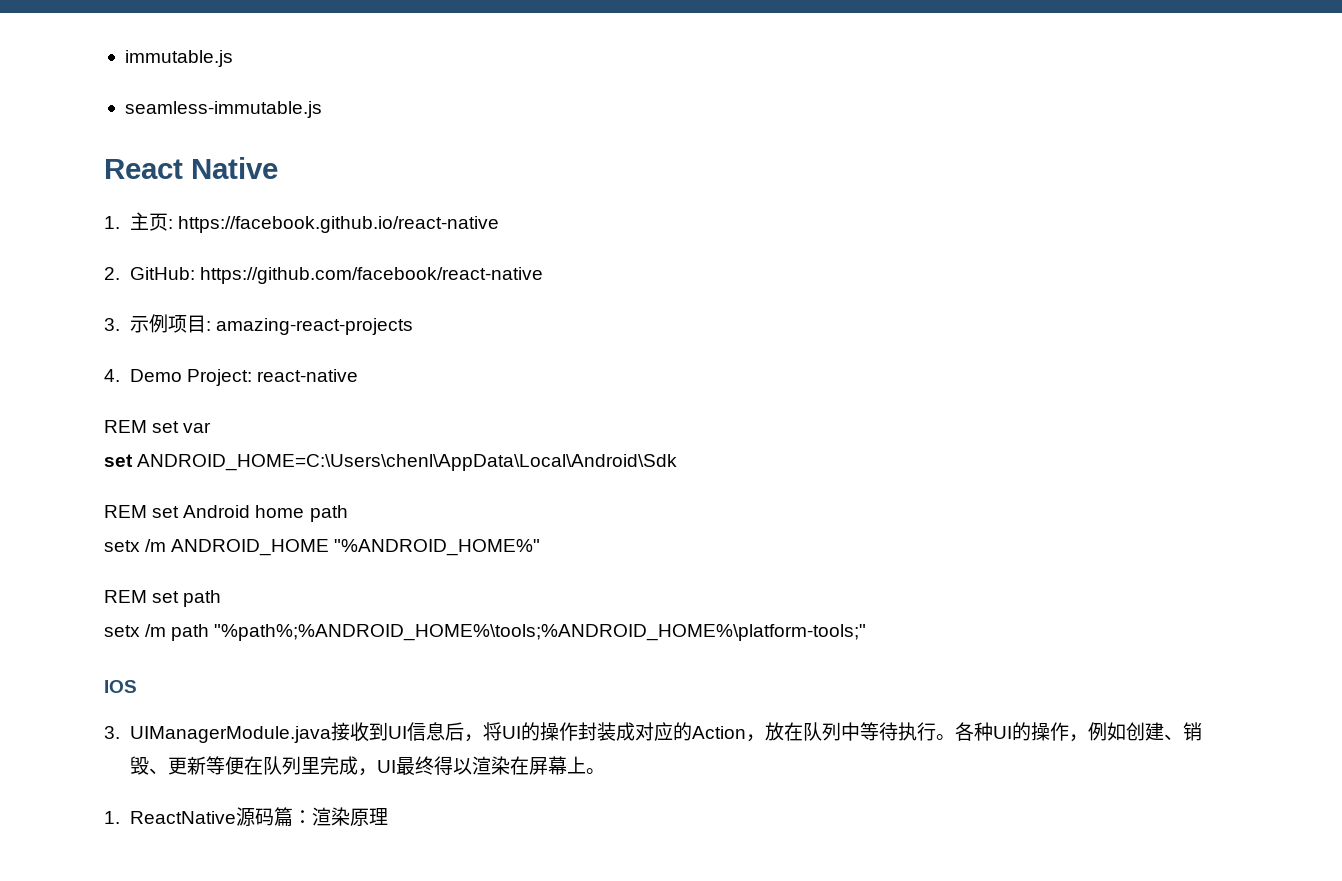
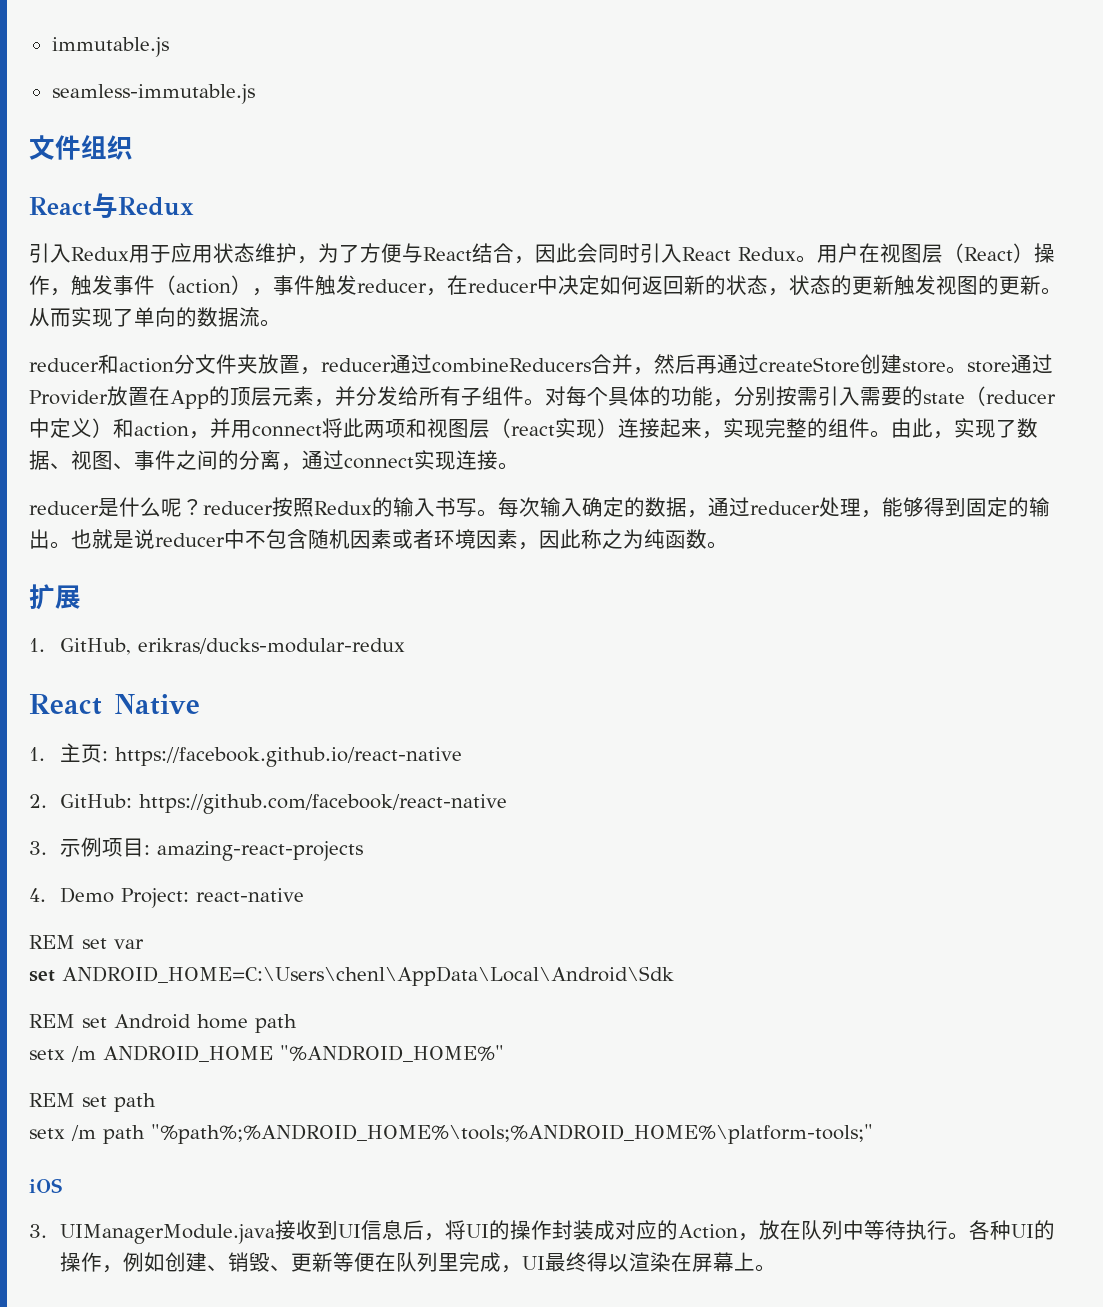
+ 文件组织
+ React与Redux
+ 引入Redux用于应用状态维护，为了方便与React结合，因此会同时引入React Redux。用户在视图层（React）操作，触发事件（action），事件触发reducer，在reducer中决定如何返回新的状态，状态的更新触发视图的更新。从而实现了单向的数据流。
+ reducer和action分文件夹放置，reducer通过combineReducers合并，然后再通过createStore创建store。store通过Provider放置在App的顶层元素，并分发给所有子组件。对每个具体的功能，分别按需引入需要的state（reducer中定义）和action，并用connect将此两项和视图层（react实现）连接起来，实现完整的组件。由此，实现了数据、视图、事件之间的分离，通过connect实现连接。
+ reducer是什么呢？reducer按照Redux的输入书写。每次输入确定的数据，通过reducer处理，能够得到固定的输出。也就是说reducer中不包含随机因素或者环境因素，因此称之为纯函数。
+ 扩展
+ 1. GitHub, erikras/ducks-modular-redux
- IOS
+ iOS
- 1. ReactNative源码篇：渲染原理

